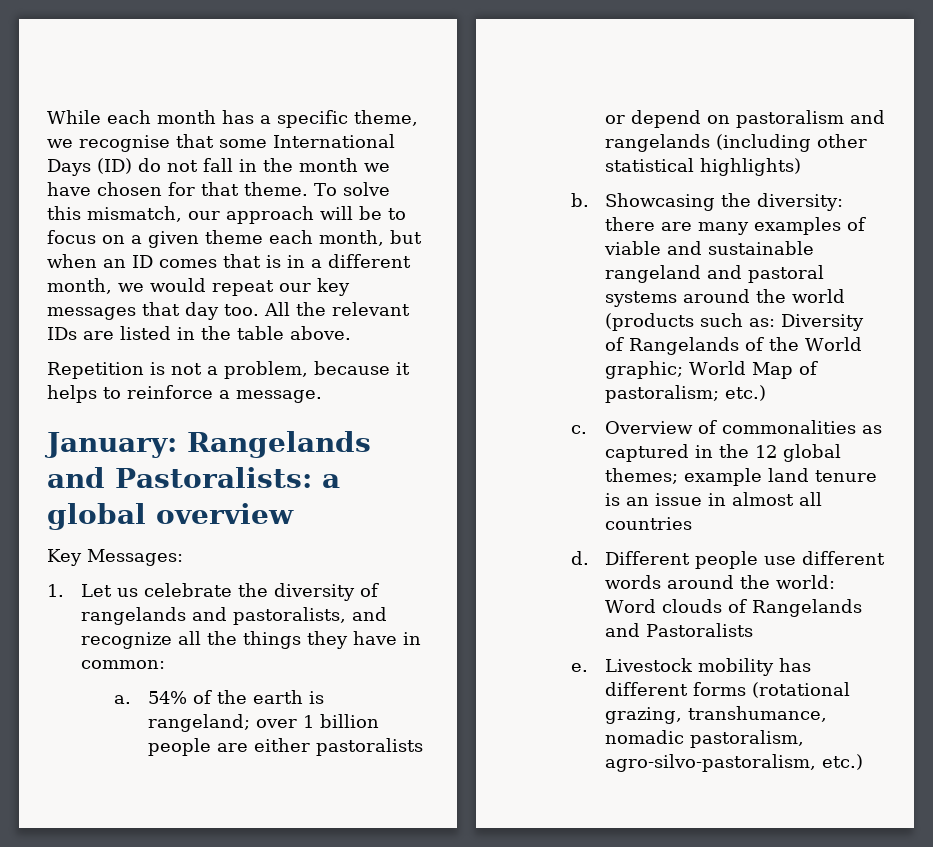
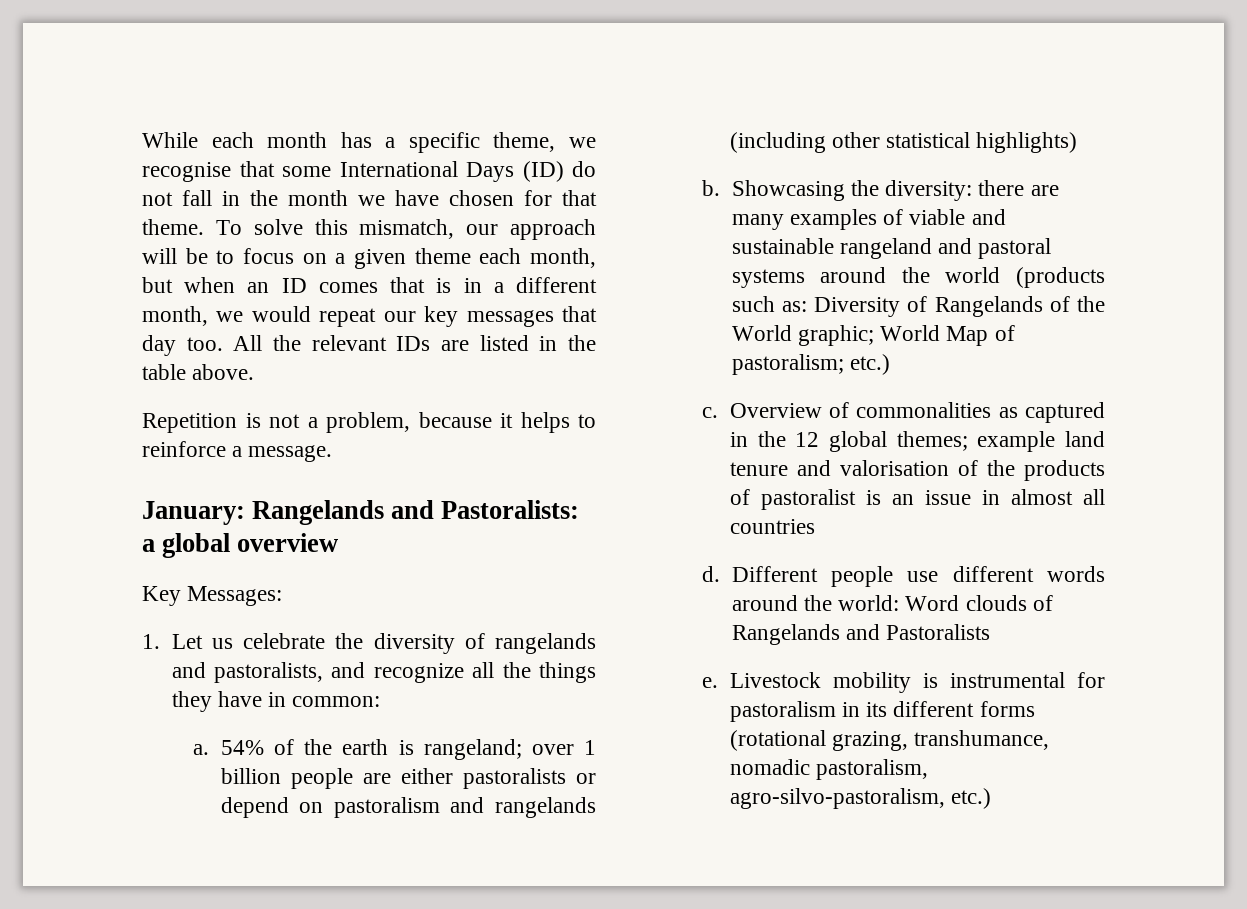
- Overview of commonalities as captured in the 12 global themes; example land tenure is an issue in almost all countries
+ Overview of commonalities as captured in the 12 global themes; example land tenure and valorisation of the products of pastoralist is an issue in almost all countries
- Livestock mobility has different forms (rotational grazing, transhumance, nomadic pastoralism, agro-silvo-pastoralism, etc.)
+ Livestock mobility is instrumental for pastoralism in its different forms (rotational grazing, transhumance, nomadic pastoralism, agro-silvo-pastoralism, etc.)

